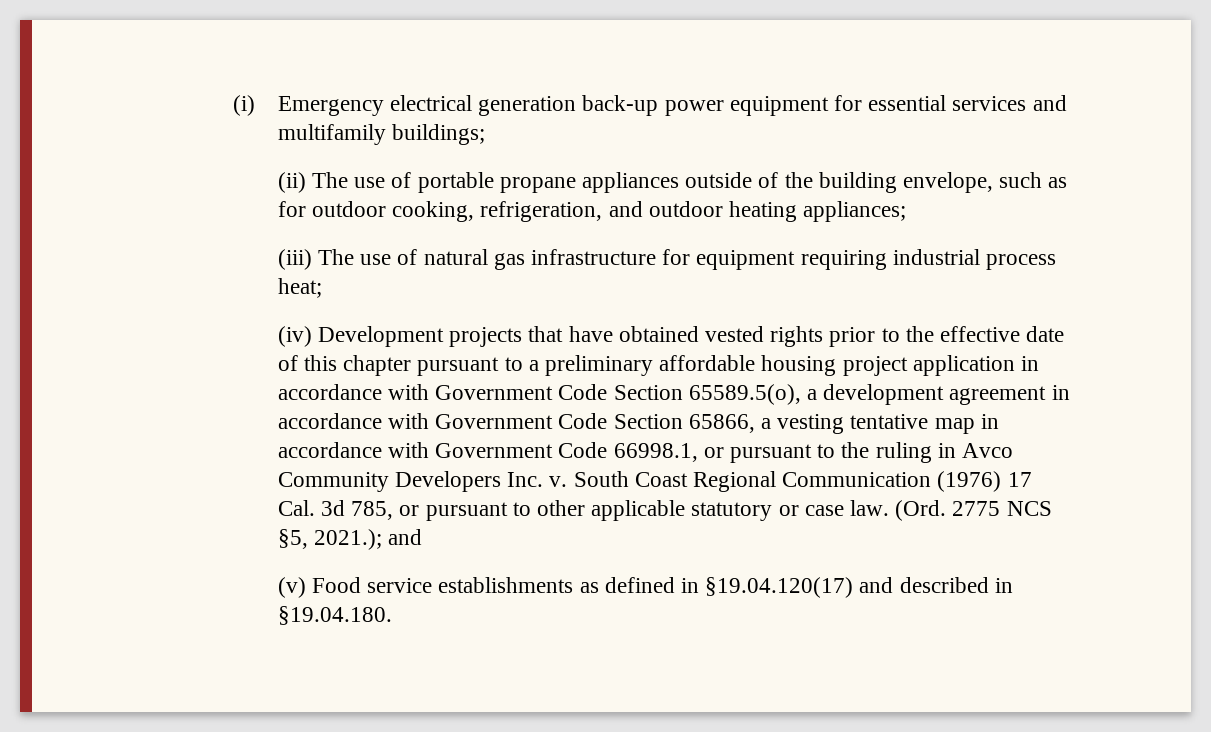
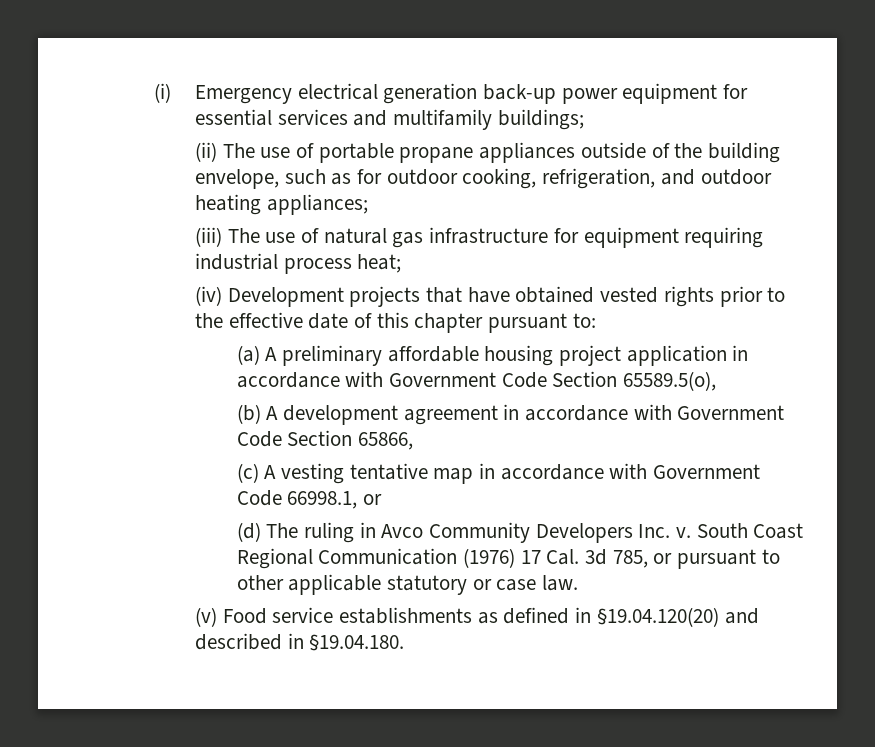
- (iv) Development projects that have obtained vested rights prior to the effective date of this chapter pursuant to a preliminary affordable housing project application in accordance with Government Code Section 65589.5(o), a development agreement in accordance with Government Code Section 65866, a vesting tentative map in accordance with Government Code 66998.1, or pursuant to the ruling in Avco Community Developers Inc. v.
+ (iv) Development projects that have obtained vested rights prior to the effective date of this chapter pursuant to:
+ (a) A preliminary affordable housing project application in accordance with Government Code Section 65589.5(o),
+ (b) A development agreement in accordance with Government Code Section 65866,
+ (c) A vesting tentative map in accordance with Government Code 66998.1, or
+ (d) The ruling in Avco Community Developers Inc. v.
- (Ord. 2775 NCS §5, 2021.); and
- (v) Food service establishments as defined in §19.04.120(17) and described in §19.04.180.
+ (v) Food service establishments as defined in §19.04.120(20) and described in §19.04.180.

